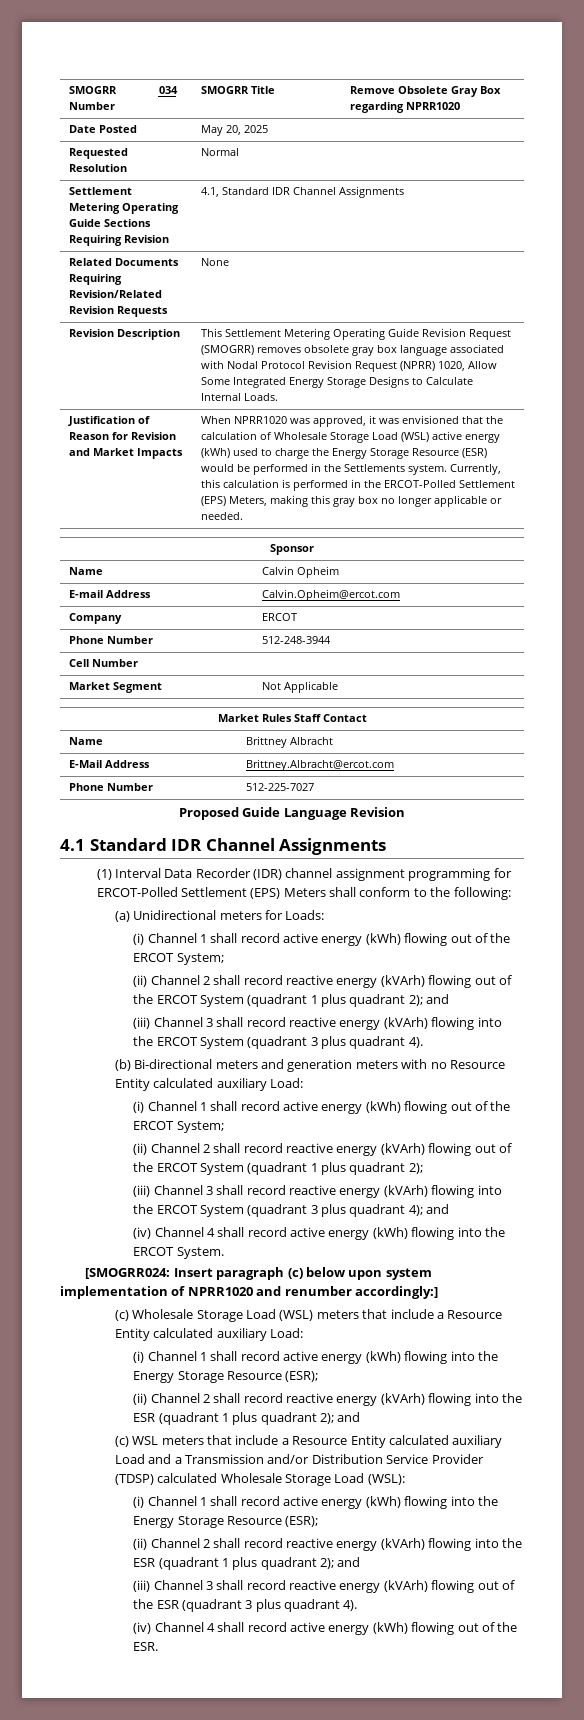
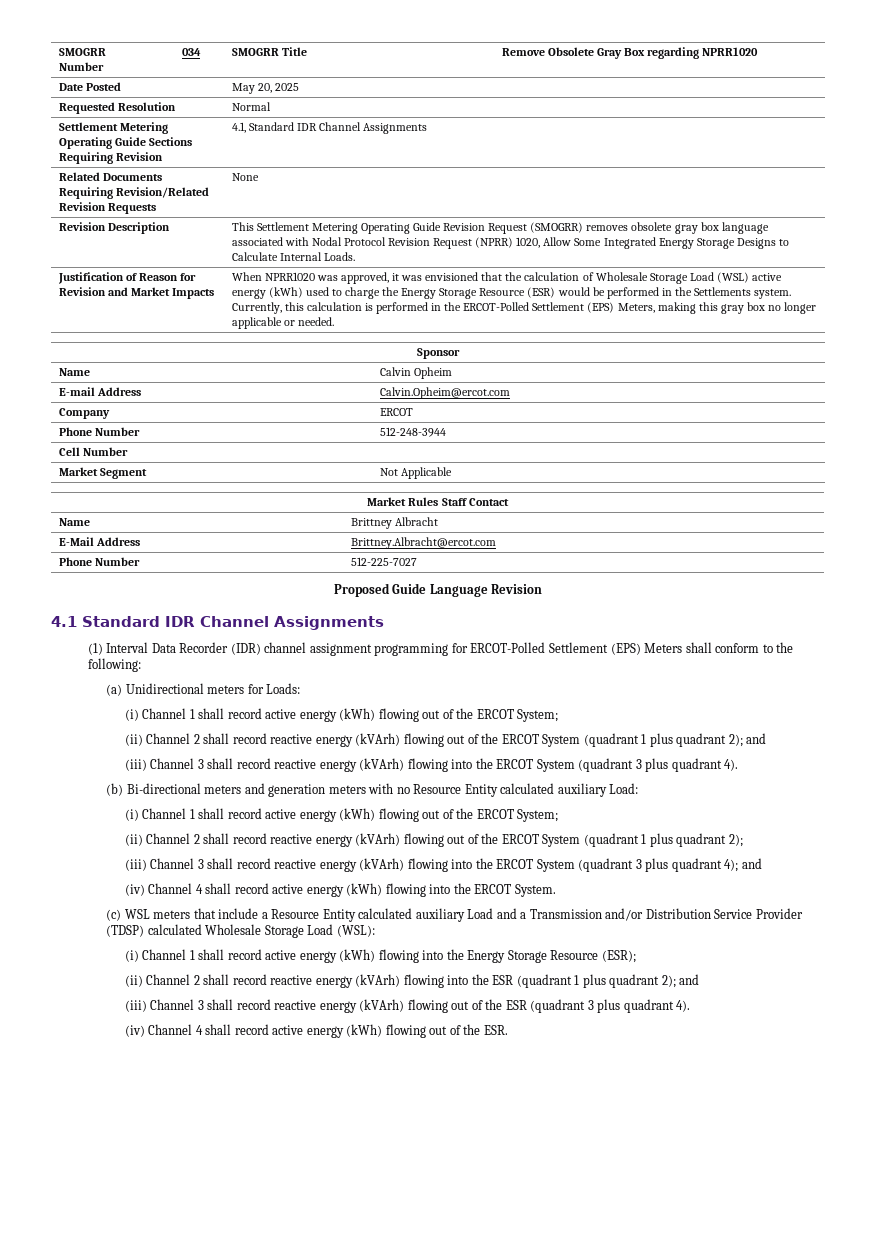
- [SMOGRR024: Insert paragraph (c) below upon system implementation of NPRR1020 and renumber accordingly:]
- (c) Wholesale Storage Load (WSL) meters that include a Resource Entity calculated auxiliary Load:
- (i) Channel 1 shall record active energy (kWh) flowing into the Energy Storage Resource (ESR);
- (ii) Channel 2 shall record reactive energy (kVArh) flowing into the ESR (quadrant 1 plus quadrant 2); and

